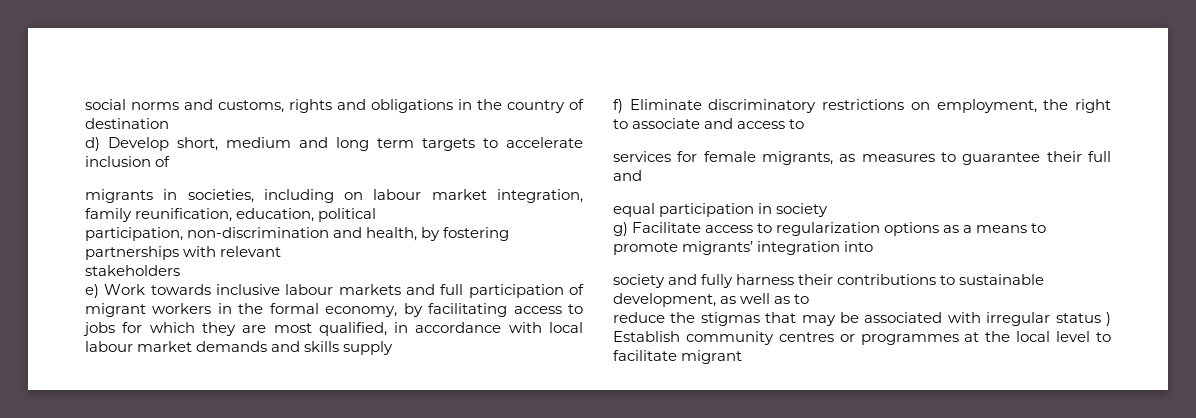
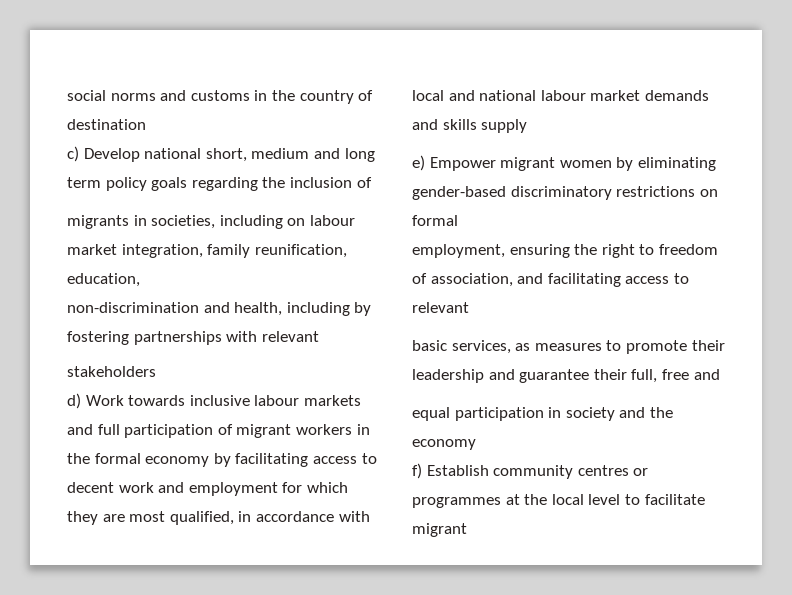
- social norms and customs, rights and obligations in the country of destination
+ social norms and customs in the country of destination
- d) Develop short, medium and long term targets to accelerate inclusion of
+ c) Develop national short, medium and long term policy goals regarding the inclusion of
- migrants in societies, including on labour market integration, family reunification, education, political
- participation, non-discrimination and health, by fostering partnerships with relevant
+ migrants in societies, including on labour market integration, family reunification, education,
+ non-discrimination and health, including by fostering partnerships with relevant
- e) Work towards inclusive labour markets and full participation of migrant workers in the formal economy, by facilitating access to jobs for which they are most qualified, in accordance with local labour market demands and skills supply
+ d) Work towards inclusive labour markets and full participation of migrant workers in the formal economy by facilitating access to decent work and employment for which they are most qualified, in accordance with local and national labour market demands and skills supply
- f) Eliminate discriminatory restrictions on employment, the right to associate and access to
- services for female migrants, as measures to guarantee their full and
+ e) Empower migrant women by eliminating gender-based discriminatory restrictions on formal
+ employment, ensuring the right to freedom of association, and facilitating access to relevant
+ basic services, as measures to promote their leadership and guarantee their full, free and
- equal participation in society
- g) Facilitate access to regularization options as a means to promote migrants’ integration into
- society and fully harness their contributions to sustainable development, as well as to
- reduce the stigmas that may be associated with irregular status ) Establish community centres or programmes at the local level to facilitate migrant
+ equal participation in society and the economy
+ f) Establish community centres or programmes at the local level to facilitate migrant

